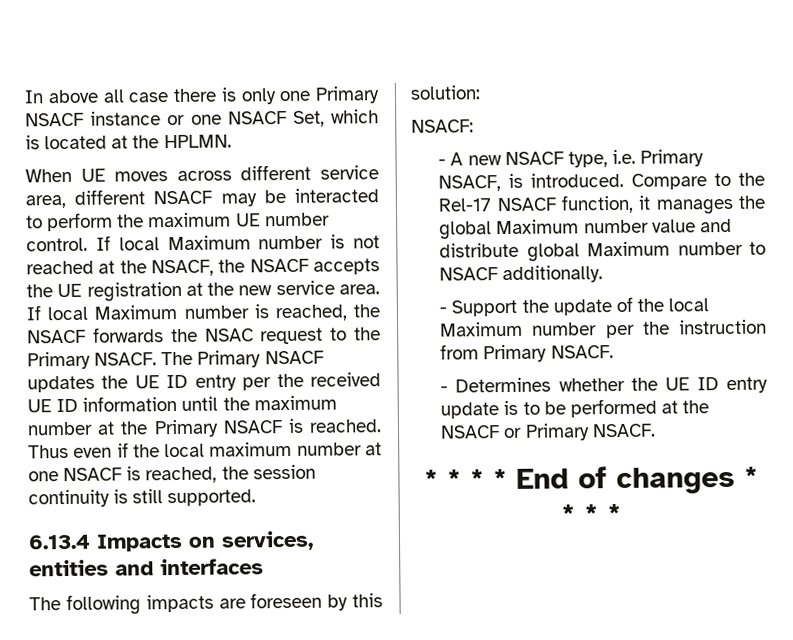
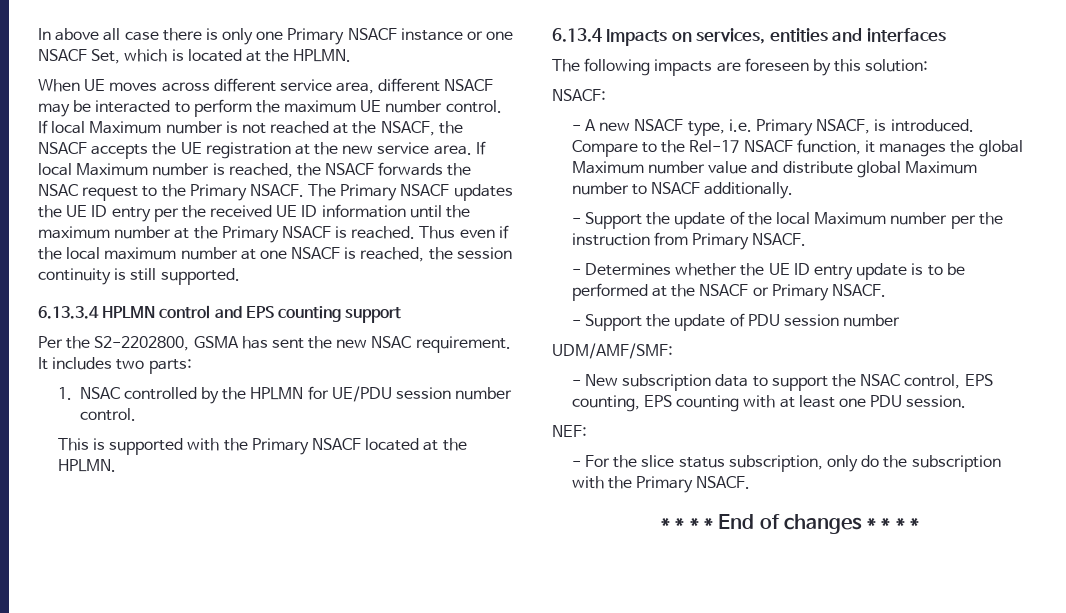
+ 6.13.3.4 HPLMN control and EPS counting support
+ Per the S2-2202800, GSMA has sent the new NSAC requirement. It includes two parts:
+ 1. NSAC controlled by the HPLMN for UE/PDU session number control.
+ This is supported with the Primary NSACF located at the HPLMN.
+ - Support the update of PDU session number
+ UDM/AMF/SMF:
+ - New subscription data to support the NSAC control, EPS counting, EPS counting with at least one PDU session.
+ NEF:
+ - For the slice status subscription, only do the subscription with the Primary NSACF.

